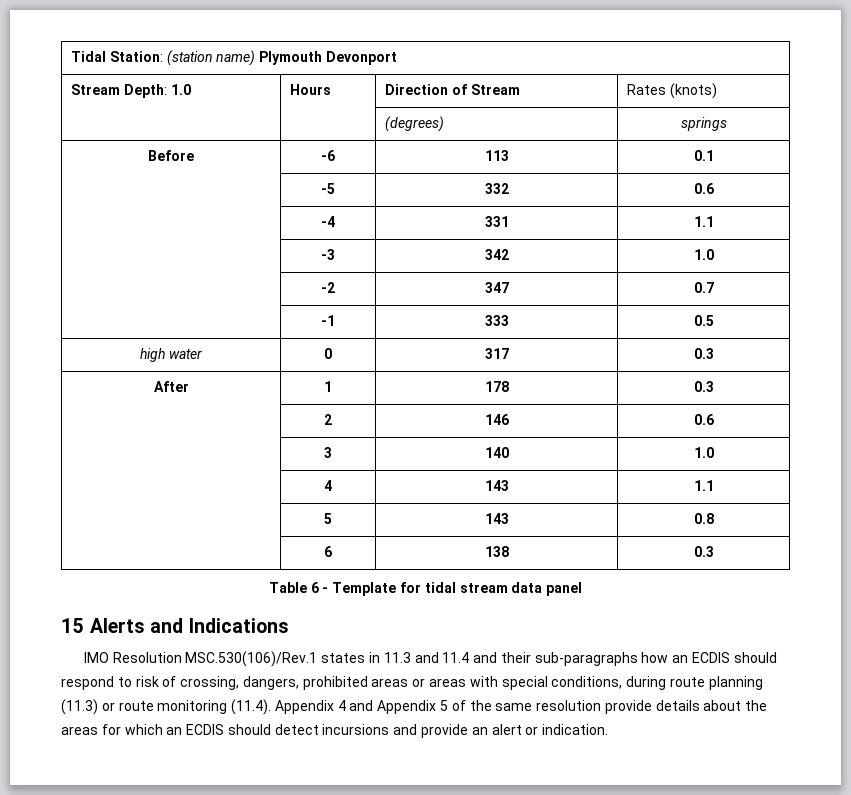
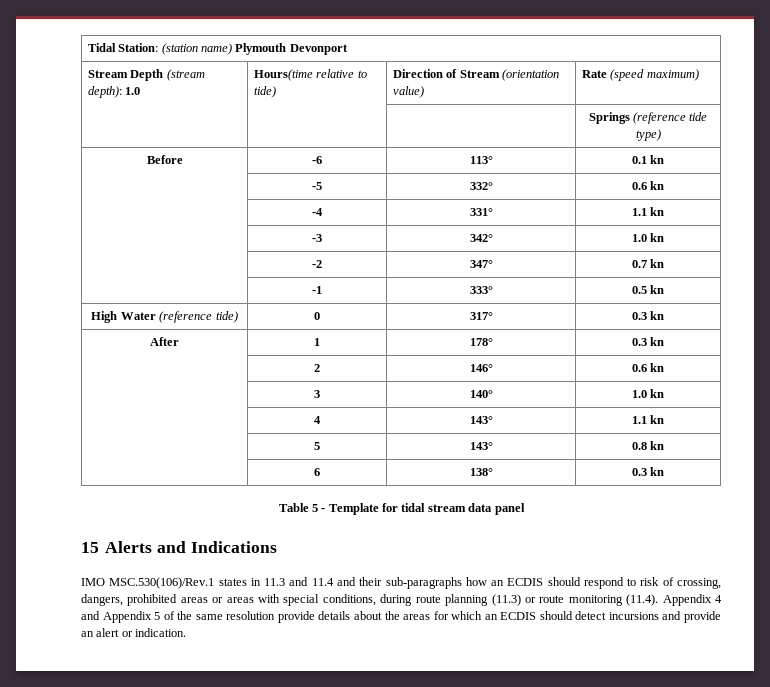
- Stream Depth: 1.0 | Hours | Direction of Stream | Rates (knots)
- | | (degrees) | springs
+ Stream Depth (stream depth): 1.0 | Hours(time relative to tide) | Direction of Stream (orientation value) | Rate (speed maximum)
+ | | | Springs (reference tide type)
- Before | -6 | 113 | 0.1
+ Before | -6 | 113° | 0.1 kn
- | -5 | 332 | 0.6
+ | -5 | 332° | 0.6 kn
- | -4 | 331 | 1.1
+ | -4 | 331° | 1.1 kn
- | -3 | 342 | 1.0
+ | -3 | 342° | 1.0 kn
- | -2 | 347 | 0.7
+ | -2 | 347° | 0.7 kn
- | -1 | 333 | 0.5
- high water | 0 | 317 | 0.3
+ | -1 | 333° | 0.5 kn
+ High Water (reference tide) | 0 | 317° | 0.3 kn
- After | 1 | 178 | 0.3
+ After | 1 | 178° | 0.3 kn
- | 2 | 146 | 0.6
+ | 2 | 146° | 0.6 kn
- | 3 | 140 | 1.0
+ | 3 | 140° | 1.0 kn
- | 4 | 143 | 1.1
+ | 4 | 143° | 1.1 kn
- | 5 | 143 | 0.8
+ | 5 | 143° | 0.8 kn
- | 6 | 138 | 0.3
+ | 6 | 138° | 0.3 kn
- Table 6 - Template for tidal stream data panel
+ Table 5 - Template for tidal stream data panel
- IMO Resolution MSC.530(106)/Rev.1 states in 11.3 and 11.4 and their sub-paragraphs how an ECDIS should respond to risk of crossing, dangers, prohibited areas or areas with special conditions, during route planning (11.3) or route monitoring (11.4). Appendix 4 and Appendix 5 of the same resolution provide details about the areas for which an ECDIS should detect incursions and provide an alert or indication.
+ IMO MSC.530(106)/Rev.1 states in 11.3 and 11.4 and their sub-paragraphs how an ECDIS should respond to risk of crossing, dangers, prohibited areas or areas with special conditions, during route planning (11.3) or route monitoring (11.4). Appendix 4 and Appendix 5 of the same resolution provide details about the areas for which an ECDIS should detect incursions and provide an alert or indication.

